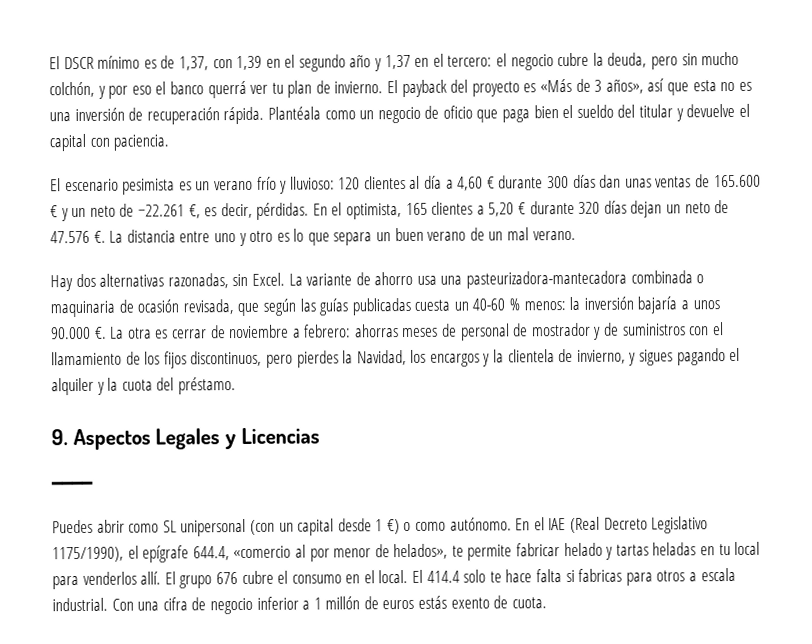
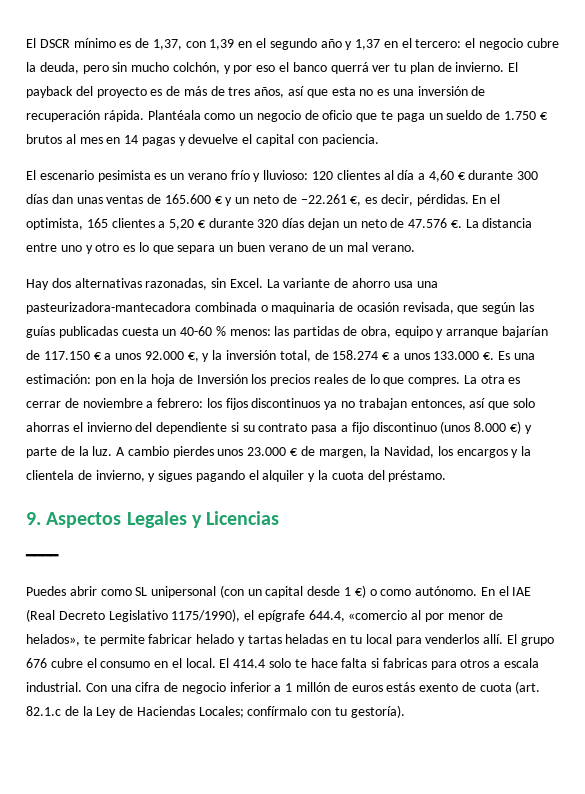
- El payback del proyecto es «Más de 3 años», así que esta no es una inversión de recuperación rápida.
+ El payback del proyecto es de más de tres años, así que esta no es una inversión de recuperación rápida.
- Plantéala como un negocio de oficio que paga bien el sueldo del titular y devuelve el capital con paciencia.
+ Plantéala como un negocio de oficio que te paga un sueldo de 1.750 € brutos al mes en 14 pagas y devuelve el capital con paciencia.
- La variante de ahorro usa una pasteurizadora-mantecadora combinada o maquinaria de ocasión revisada, que según las guías publicadas cuesta un 40-60 % menos: la inversión bajaría a unos 90.000 €.
+ La variante de ahorro usa una pasteurizadora-mantecadora combinada o maquinaria de ocasión revisada, que según las guías publicadas cuesta un 40-60 % menos: las partidas de obra, equipo y arranque bajarían de 117.150 € a unos 92.000 €, y la inversión total, de 158.274 € a unos 133.000 €. Es una estimación: pon en la hoja de Inversión los precios reales de lo que compres.
- La otra es cerrar de noviembre a febrero: ahorras meses de personal de mostrador y de suministros con el llamamiento de los fijos discontinuos, pero pierdes la Navidad, los encargos y la clientela de invierno, y sigues pagando el alquiler y la cuota del préstamo.
+ La otra es cerrar de noviembre a febrero: los fijos discontinuos ya no trabajan entonces, así que solo ahorras el invierno del dependiente si su contrato pasa a fijo discontinuo (unos 8.000 €) y parte de la luz. A cambio pierdes unos 23.000 € de margen, la Navidad, los encargos y la clientela de invierno, y sigues pagando el alquiler y la cuota del préstamo.
- Con una cifra de negocio inferior a 1 millón de euros estás exento de cuota.
+ Con una cifra de negocio inferior a 1 millón de euros estás exento de cuota (art. 82.1.c de la Ley de Haciendas Locales; confírmalo con tu gestoría).

